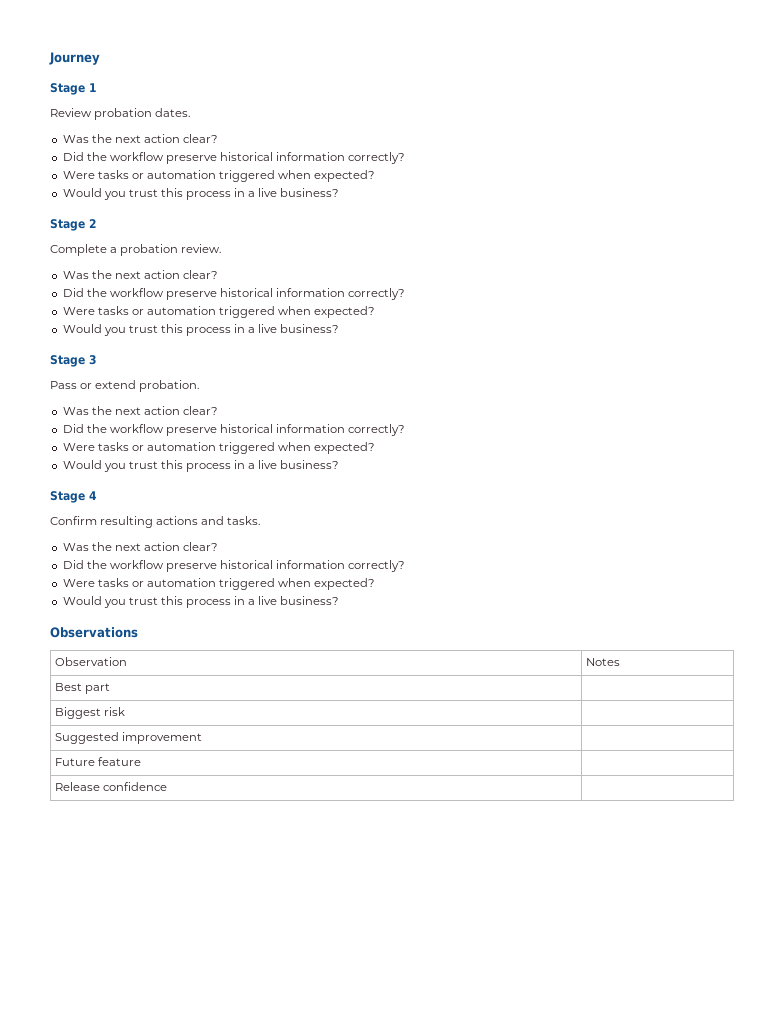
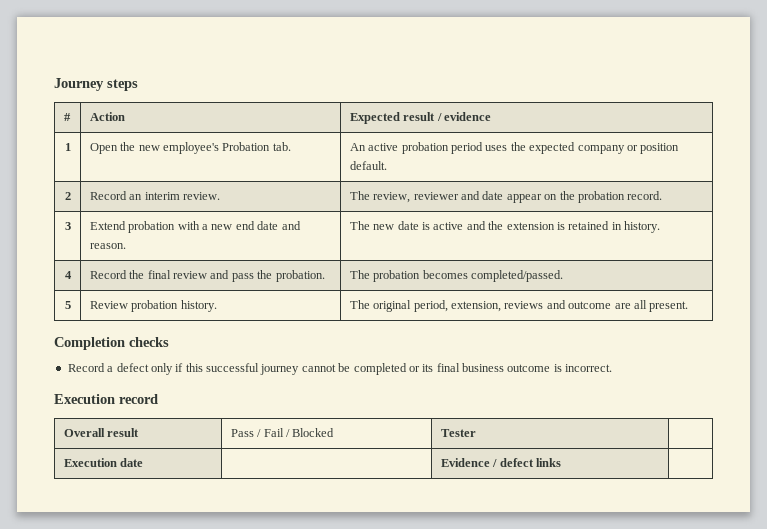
- Journey
- Stage 1
- Review probation dates.
- Was the next action clear?
- Did the workflow preserve historical information correctly?
- Were tasks or automation triggered when expected?
- Would you trust this process in a live business?
- Stage 2
- Complete a probation review.
- Was the next action clear?
- Did the workflow preserve historical information correctly?
- Were tasks or automation triggered when expected?
- Would you trust this process in a live business?
- Stage 3
- Pass or extend probation.
- Was the next action clear?
- Did the workflow preserve historical information correctly?
- Were tasks or automation triggered when expected?
- Would you trust this process in a live business?
- Stage 4
- Confirm resulting actions and tasks.
- Was the next action clear?
- Did the workflow preserve historical information correctly?
- Were tasks or automation triggered when expected?
- Would you trust this process in a live business?
- Observations
- Observation | Notes
- Best part |
- Biggest risk |
- Suggested improvement |
- Future feature |
- Release confidence |
+ Journey steps
+ # | Action | Expected result / evidence
+ 1 | Open the new employee's Probation tab. | An active probation period uses the expected company or position default.
+ 2 | Record an interim review. | The review, reviewer and date appear on the probation record.
+ 3 | Extend probation with a new end date and reason. | The new date is active and the extension is retained in history.
+ 4 | Record the final review and pass the probation. | The probation becomes completed/passed.
+ 5 | Review probation history. | The original period, extension, reviews and outcome are all present.
+ Completion checks
+ Record a defect only if this successful journey cannot be completed or its final business outcome is incorrect.
+ Execution record
+ Overall result | Pass / Fail / Blocked | Tester |
+ Execution date | | Evidence / defect links |

